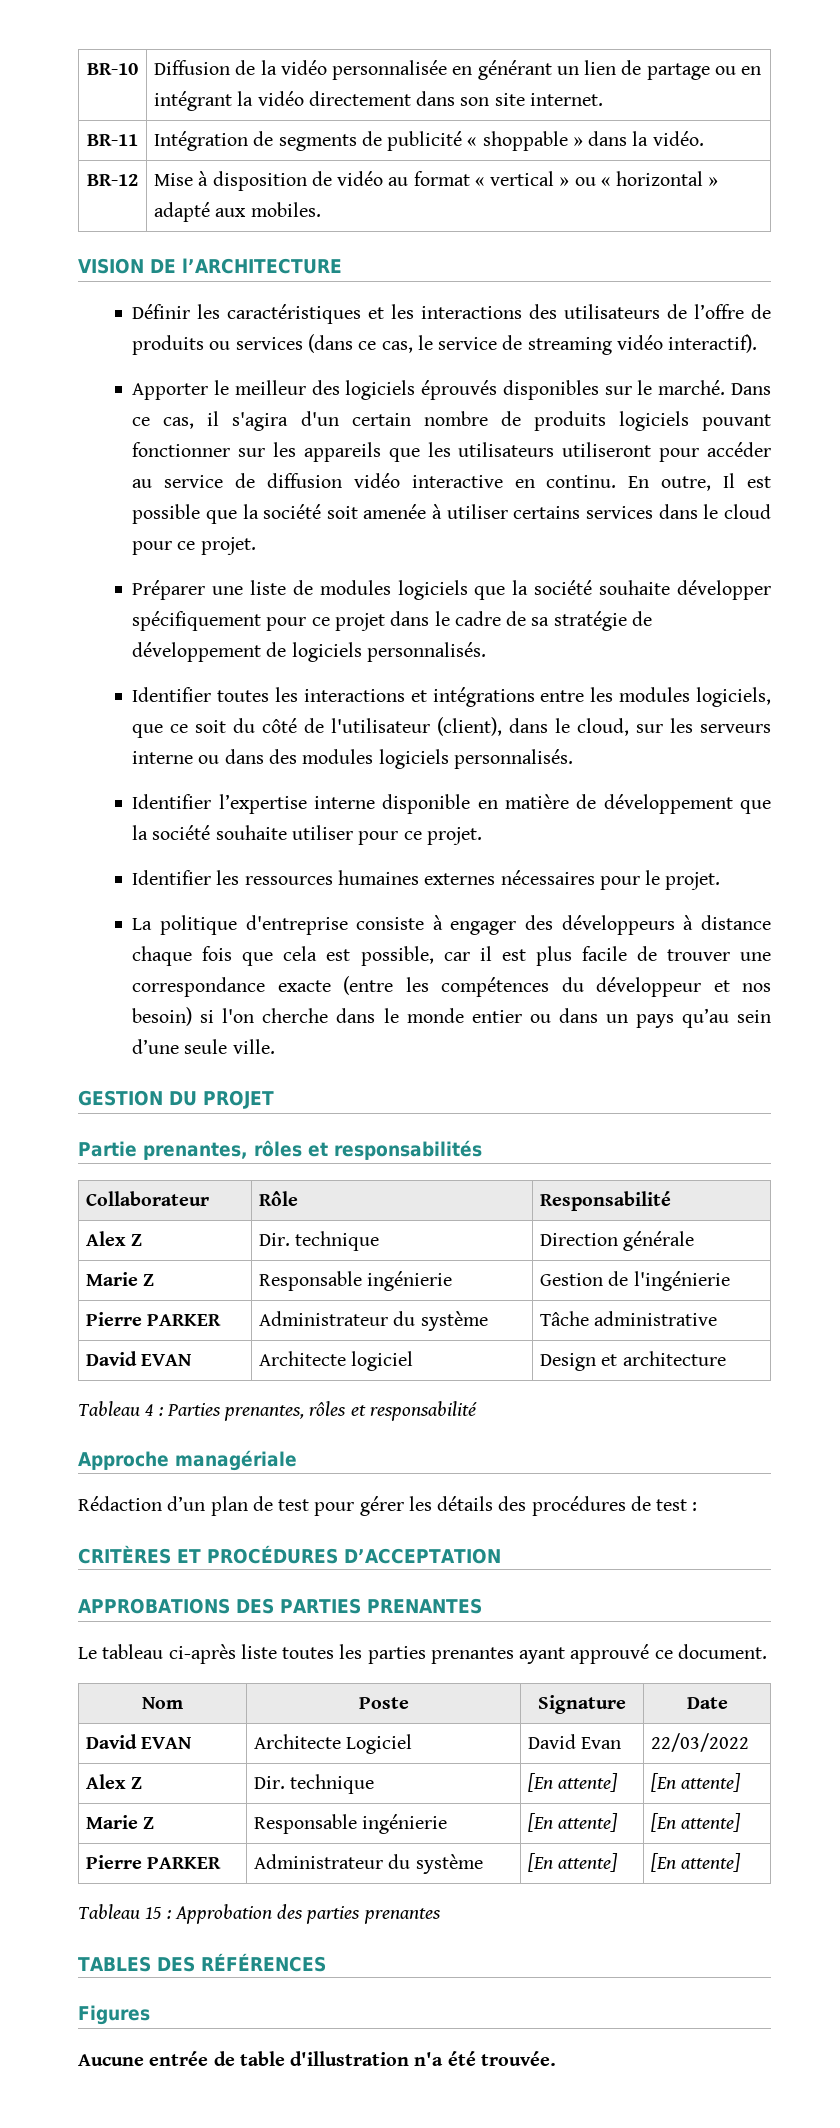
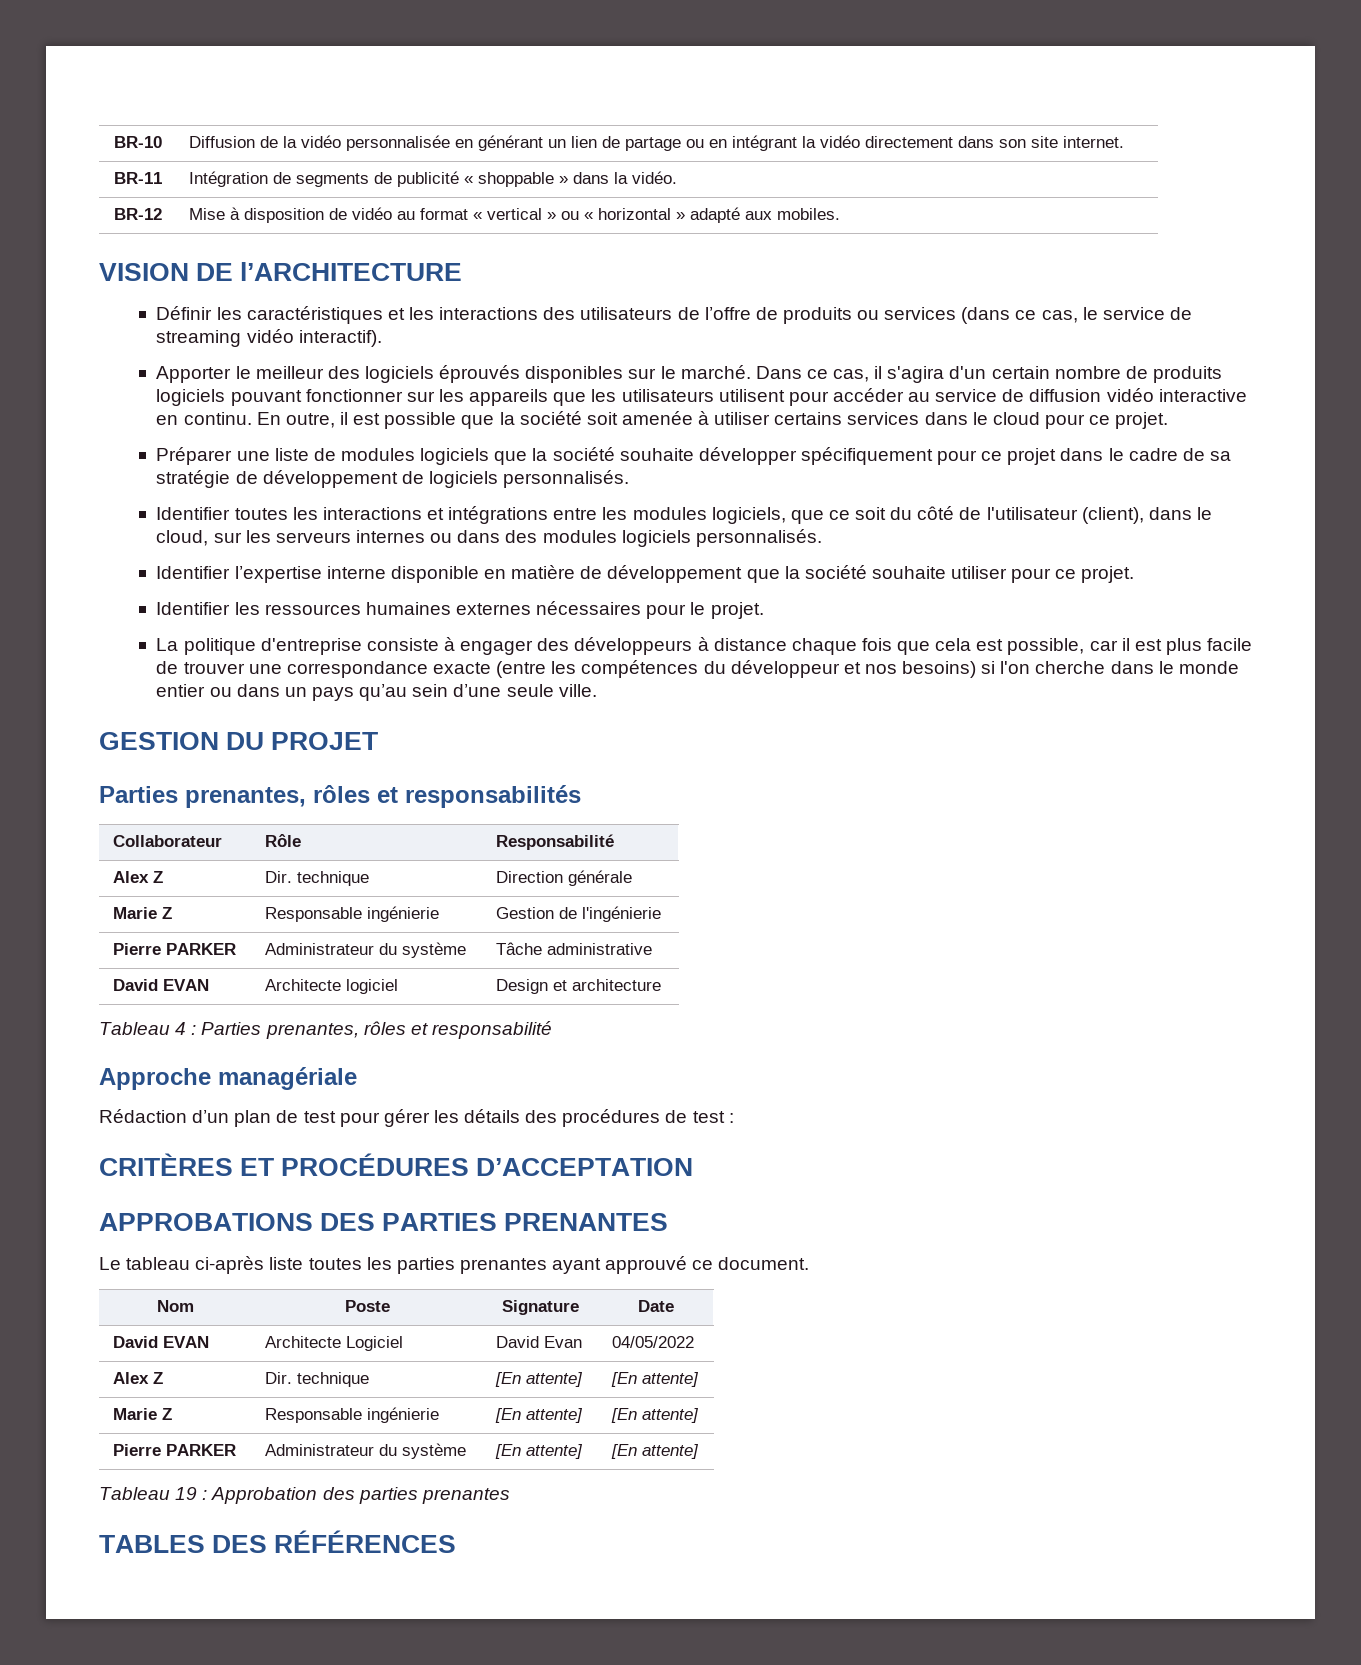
- Dans ce cas, il s'agira d'un certain nombre de produits logiciels pouvant fonctionner sur les appareils que les utilisateurs utiliseront pour accéder au service de diffusion vidéo interactive en continu.
+ Dans ce cas, il s'agira d'un certain nombre de produits logiciels pouvant fonctionner sur les appareils que les utilisateurs utilisent pour accéder au service de diffusion vidéo interactive en continu.
- En outre, Il est possible que la société soit amenée à utiliser certains services dans le cloud pour ce projet.
+ En outre, il est possible que la société soit amenée à utiliser certains services dans le cloud pour ce projet.
- Identifier toutes les interactions et intégrations entre les modules logiciels, que ce soit du côté de l'utilisateur (client), dans le cloud, sur les serveurs interne ou dans des modules logiciels personnalisés.
+ Identifier toutes les interactions et intégrations entre les modules logiciels, que ce soit du côté de l'utilisateur (client), dans le cloud, sur les serveurs internes ou dans des modules logiciels personnalisés.
- La politique d'entreprise consiste à engager des développeurs à distance chaque fois que cela est possible, car il est plus facile de trouver une correspondance exacte (entre les compétences du développeur et nos besoin) si l'on cherche dans le monde entier ou dans un pays qu’au sein d’une seule ville.
+ La politique d'entreprise consiste à engager des développeurs à distance chaque fois que cela est possible, car il est plus facile de trouver une correspondance exacte (entre les compétences du développeur et nos besoins) si l'on cherche dans le monde entier ou dans un pays qu’au sein d’une seule ville.
- Partie prenantes, rôles et responsabilités
+ Parties prenantes, rôles et responsabilités
- David EVAN | Architecte Logiciel | David Evan | 22/03/2022
+ David EVAN | Architecte Logiciel | David Evan | 04/05/2022
- Tableau 15 : Approbation des parties prenantes
+ Tableau 19 : Approbation des parties prenantes
- Figures
- Aucune entrée de table d'illustration n'a été trouvée.

